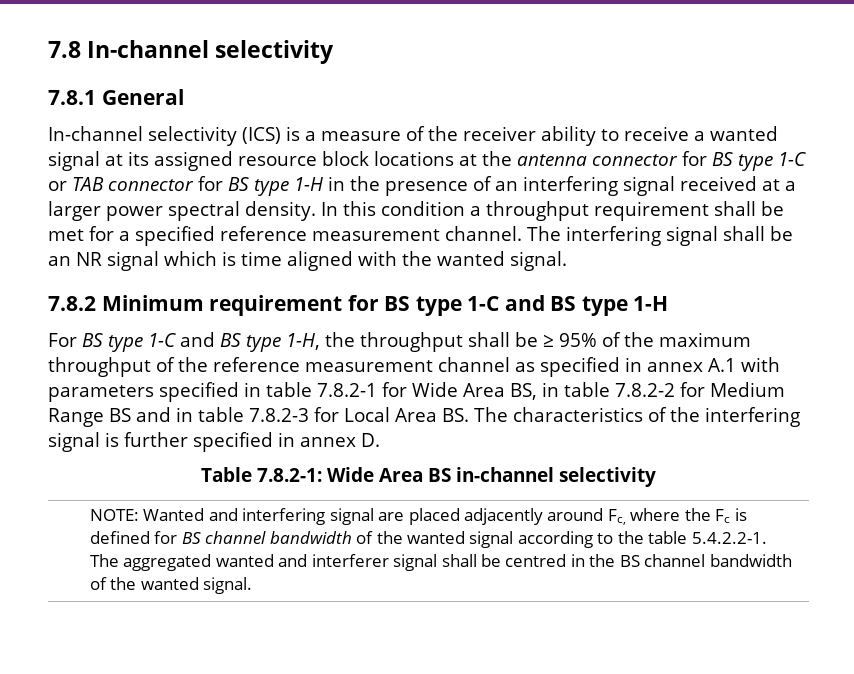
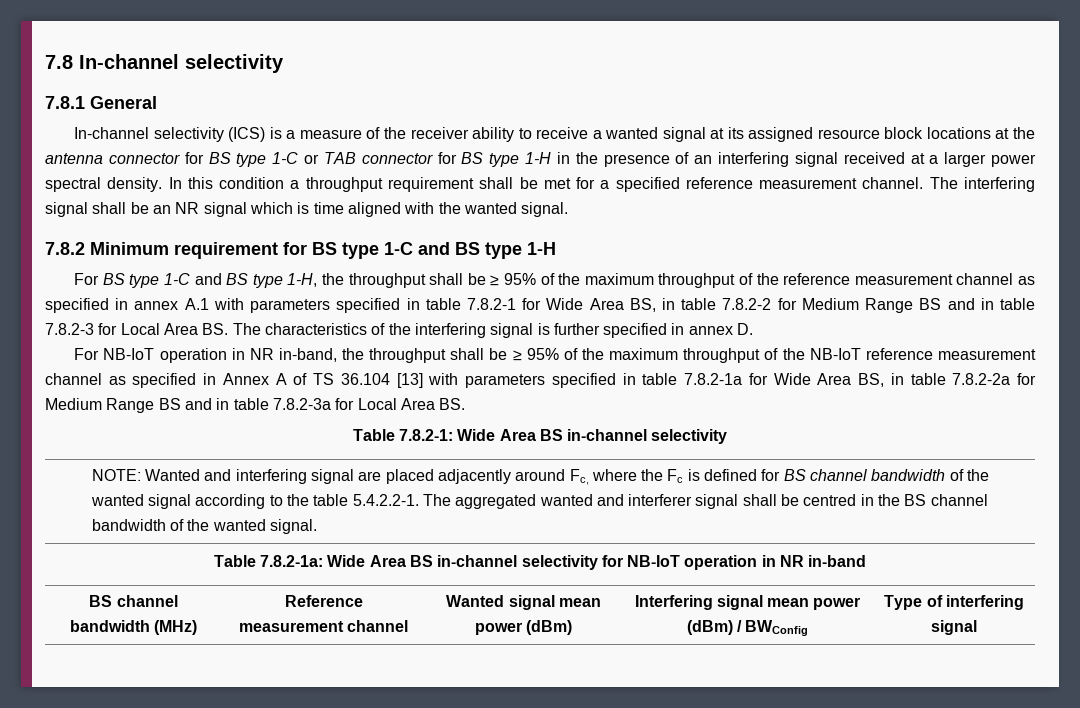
+ For NB-IoT operation in NR in-band, the throughput shall be ≥ 95% of the maximum throughput of the NB-IoT reference measurement channel as specified in Annex A of TS 36.104 [13] with parameters specified in table 7.8.2-1a for Wide Area BS, in table 7.8.2-2a for Medium Range BS and in table 7.8.2-3a for Local Area BS.
+ Table 7.8.2-1a: Wide Area BS in-channel selectivity for NB-IoT operation in NR in-band
+ BS channel bandwidth (MHz) | Reference measurement channel | Wanted signal mean power (dBm) | Interfering signal mean power (dBm) / BWConfig | Type of interfering signal

